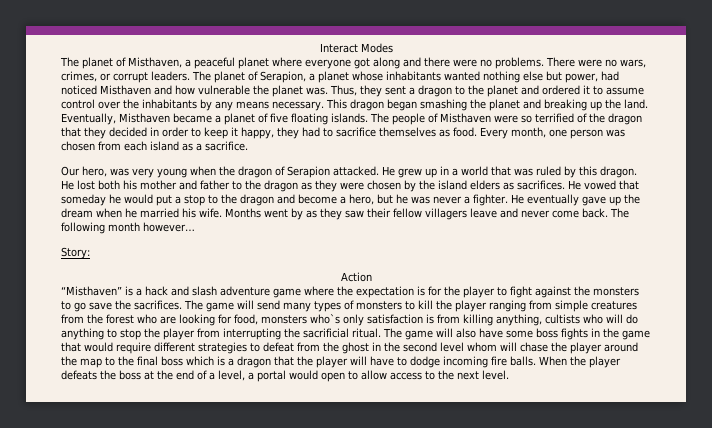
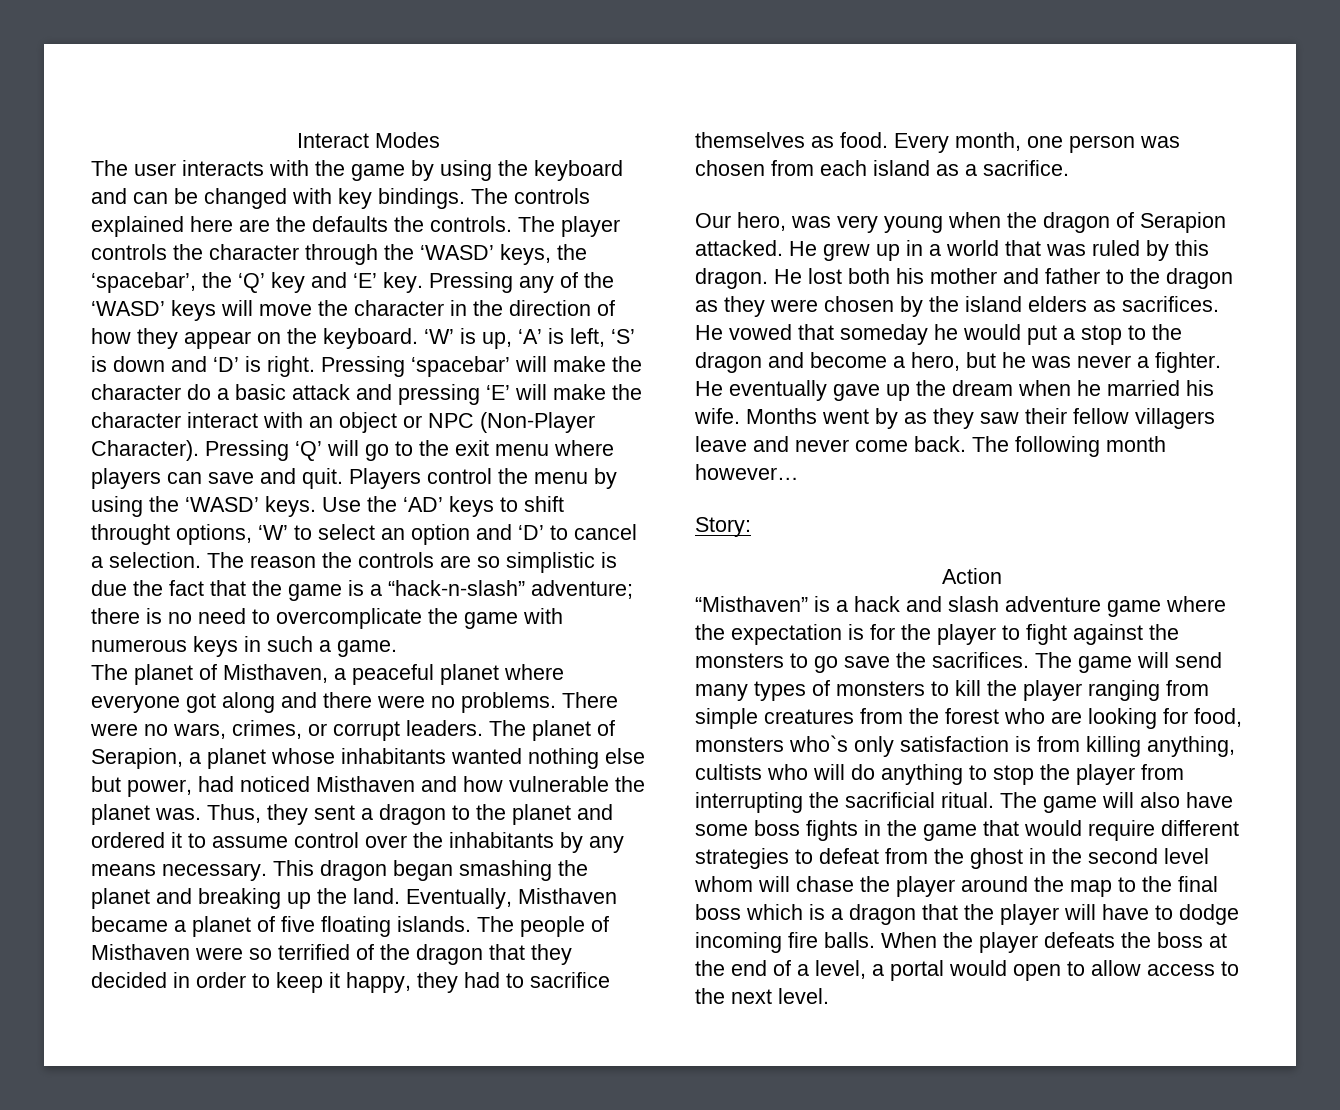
+ The user interacts with the game by using the keyboard and can be changed with key bindings. The controls explained here are the defaults the controls. The player controls the character through the ‘WASD’ keys, the ‘spacebar’, the ‘Q’ key and ‘E’ key. Pressing any of the ‘WASD’ keys will move the character in the direction of how they appear on the keyboard. ‘W’ is up, ‘A’ is left, ‘S’ is down and ‘D’ is right. Pressing ‘spacebar’ will make the character do a basic attack and pressing ‘E’ will make the character interact with an object or NPC (Non-Player Character). Pressing ‘Q’ will go to the exit menu where players can save and quit. Players control the menu by using the ‘WASD’ keys. Use the ‘AD’ keys to shift throught options, ‘W’ to select an option and ‘D’ to cancel a selection. The reason the controls are so simplistic is due the fact that the game is a “hack-n-slash” adventure; there is no need to overcomplicate the game with numerous keys in such a game.

